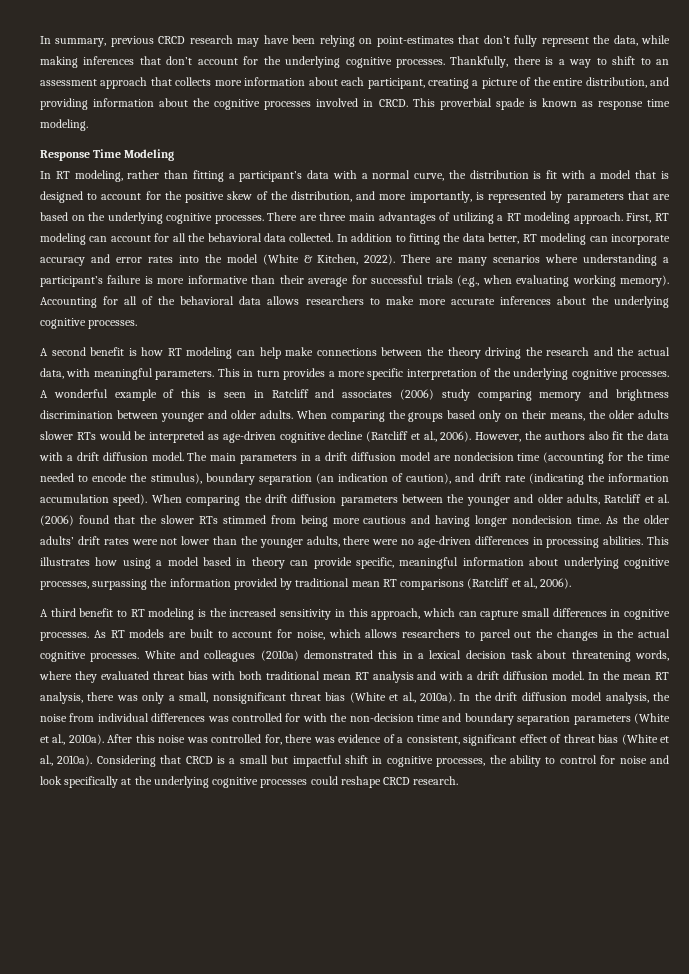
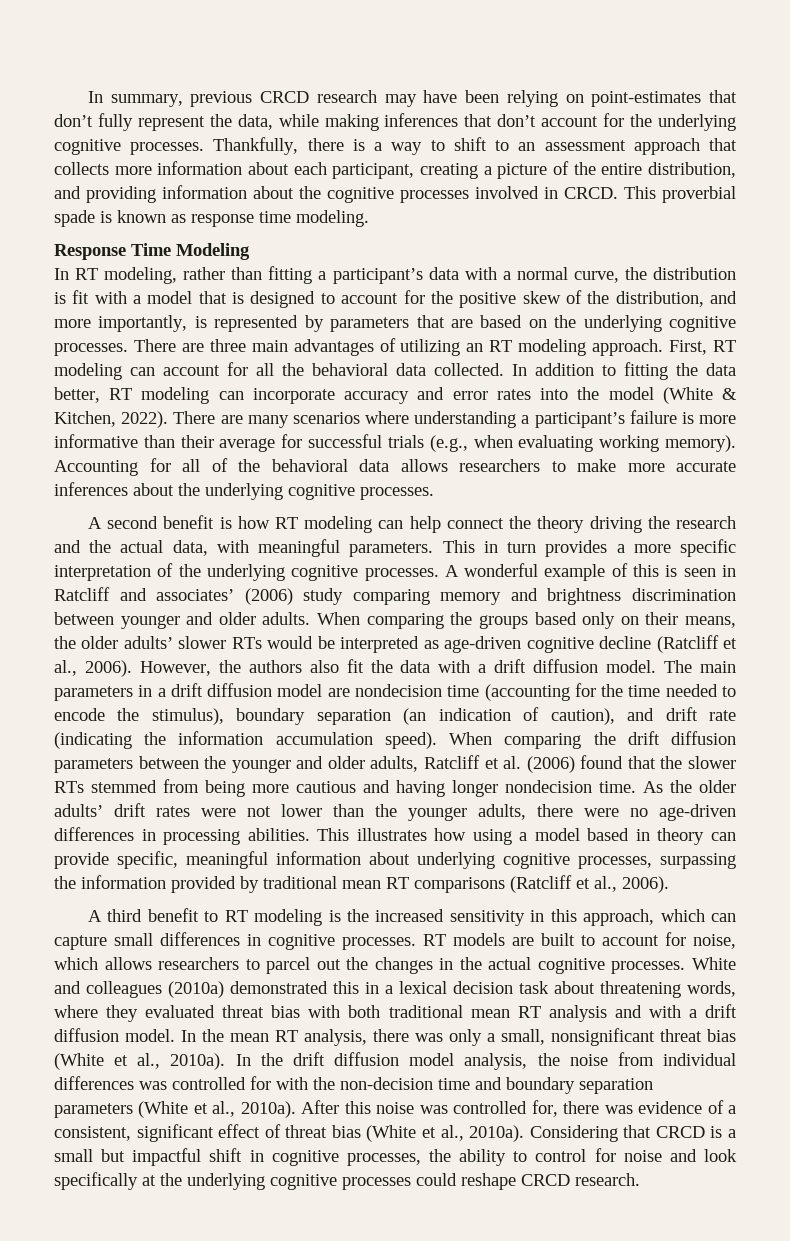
- There are three main advantages of utilizing a RT modeling approach.
+ There are three main advantages of utilizing an RT modeling approach.
- A second benefit is how RT modeling can help make connections between the theory driving the research and the actual data, with meaningful parameters.
+ A second benefit is how RT modeling can help connect the theory driving the research and the actual data, with meaningful parameters.
- A wonderful example of this is seen in Ratcliff and associates (2006) study comparing memory and brightness discrimination between younger and older adults.
+ A wonderful example of this is seen in Ratcliff and associates’ (2006) study comparing memory and brightness discrimination between younger and older adults.
- When comparing the groups based only on their means, the older adults slower RTs would be interpreted as age-driven cognitive decline (Ratcliff et al., 2006).
+ When comparing the groups based only on their means, the older adults’ slower RTs would be interpreted as age-driven cognitive decline (Ratcliff et al., 2006).
- When comparing the drift diffusion parameters between the younger and older adults, Ratcliff et al. (2006) found that the slower RTs stimmed from being more cautious and having longer nondecision time.
+ When comparing the drift diffusion parameters between the younger and older adults, Ratcliff et al. (2006) found that the slower RTs stemmed from being more cautious and having longer nondecision time.
- As RT models are built to account for noise, which allows researchers to parcel out the changes in the actual cognitive processes.
+ RT models are built to account for noise, which allows researchers to parcel out the changes in the actual cognitive processes.

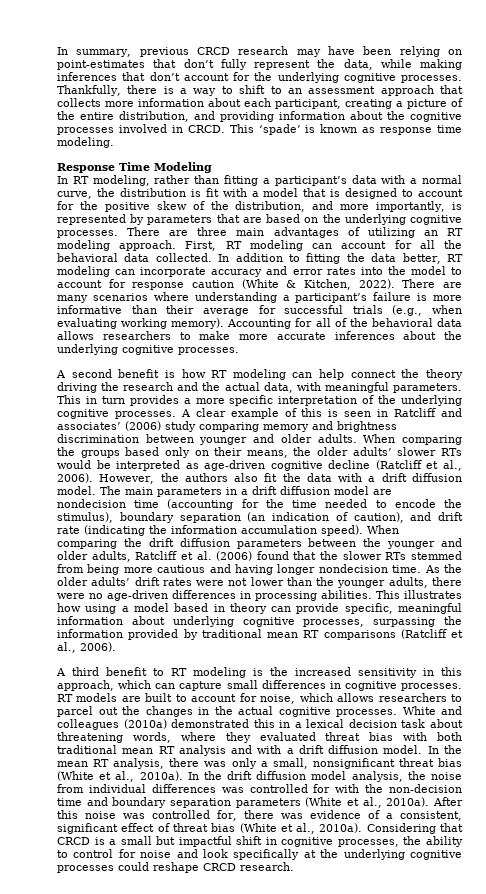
- This proverbial spade is known as response time modeling.
+ This ‘spade’ is known as response time modeling.
- In addition to fitting the data better, RT modeling can incorporate accuracy and error rates into the model (White & Kitchen, 2022).
+ In addition to fitting the data better, RT modeling can incorporate accuracy and error rates into the model to account for response caution (White & Kitchen, 2022).
- A wonderful example of this is seen in Ratcliff and associates’ (2006) study comparing memory and brightness discrimination between younger and older adults.
+ A clear example of this is seen in Ratcliff and associates’ (2006) study comparing memory and brightness discrimination between younger and older adults.

